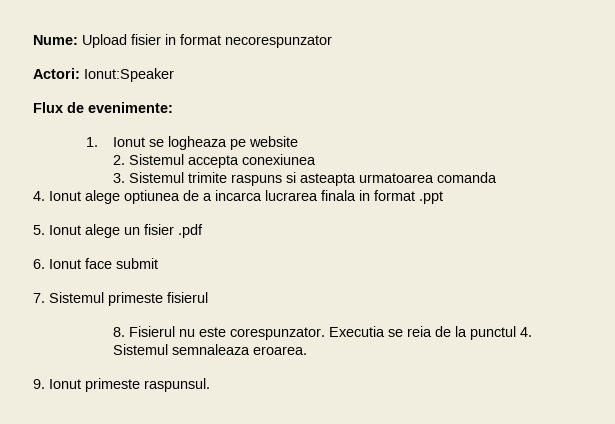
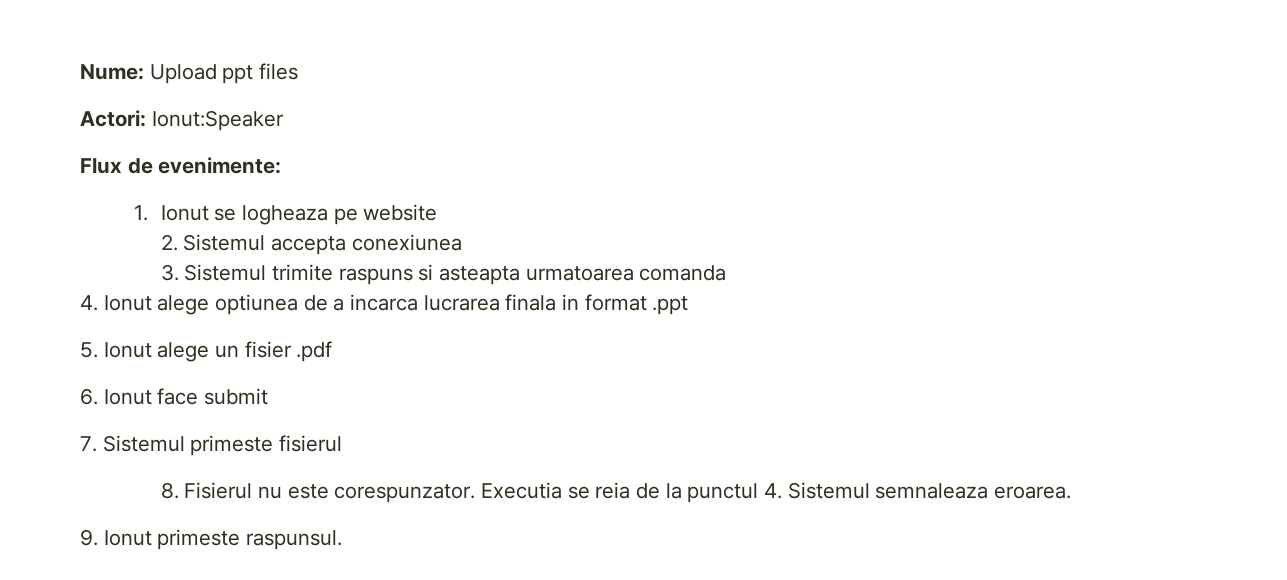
- Nume: Upload fisier in format necorespunzator
+ Nume: Upload ppt files

